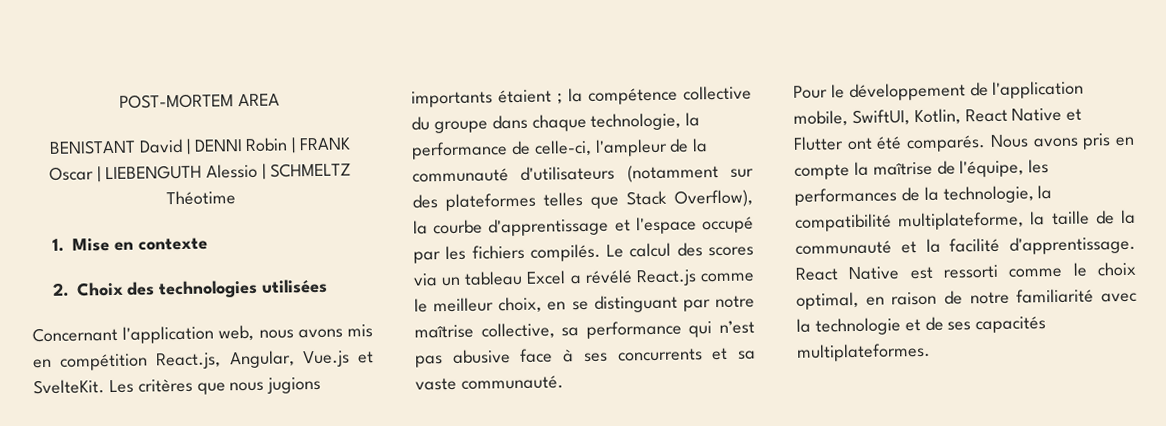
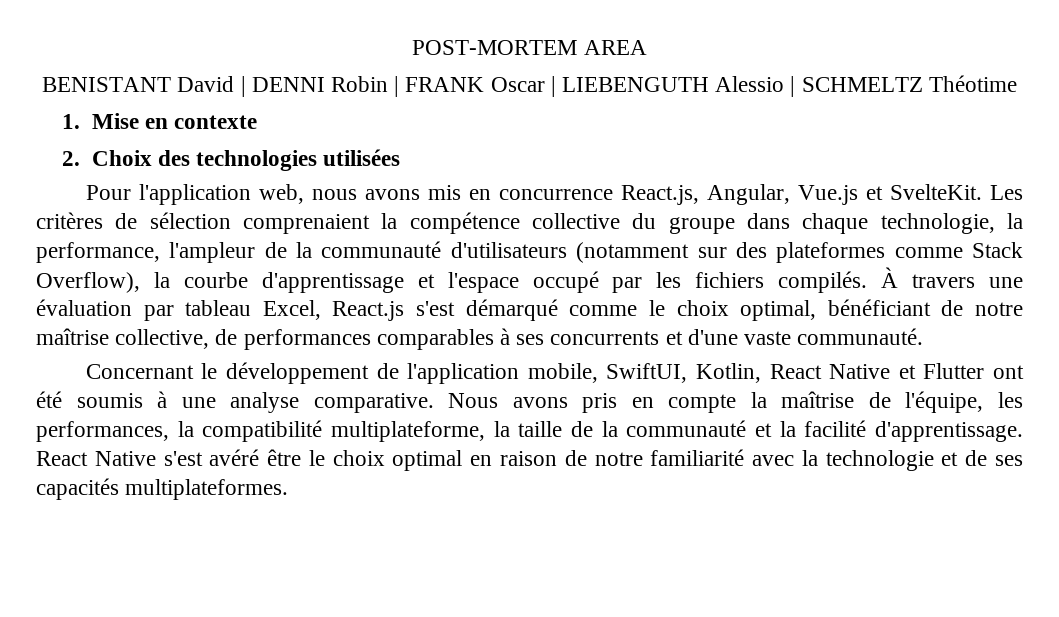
- Concernant l'application web, nous avons mis en compétition React.js, Angular, Vue.js et SvelteKit.
+ Pour l'application web, nous avons mis en concurrence React.js, Angular, Vue.js et SvelteKit.
- Les critères que nous jugions importants étaient ; la compétence collective du groupe dans chaque technologie, la performance de celle-ci, l'ampleur de la communauté d'utilisateurs (notamment sur des plateformes telles que Stack Overflow), la courbe d'apprentissage et l'espace occupé par les fichiers compilés.
+ Les critères de sélection comprenaient la compétence collective du groupe dans chaque technologie, la performance, l'ampleur de la communauté d'utilisateurs (notamment sur des plateformes comme Stack Overflow), la courbe d'apprentissage et l'espace occupé par les fichiers compilés.
- Le calcul des scores via un tableau Excel a révélé React.js comme le meilleur choix, en se distinguant par notre maîtrise collective, sa performance qui n’est pas abusive face à ses concurrents et sa vaste communauté.
+ À travers une évaluation par tableau Excel, React.js s'est démarqué comme le choix optimal, bénéficiant de notre maîtrise collective, de performances comparables à ses concurrents et d'une vaste communauté.
- Pour le développement de l'application mobile, SwiftUI, Kotlin, React Native et Flutter ont été comparés.
+ Concernant le développement de l'application mobile, SwiftUI, Kotlin, React Native et Flutter ont été soumis à une analyse comparative.
- Nous avons pris en compte la maîtrise de l'équipe, les performances de la technologie, la compatibilité multiplateforme, la taille de la communauté et la facilité d'apprentissage.
+ Nous avons pris en compte la maîtrise de l'équipe, les performances, la compatibilité multiplateforme, la taille de la communauté et la facilité d'apprentissage.
- React Native est ressorti comme le choix optimal, en raison de notre familiarité avec la technologie et de ses capacités multiplateformes.
+ React Native s'est avéré être le choix optimal en raison de notre familiarité avec la technologie et de ses capacités multiplateformes.

